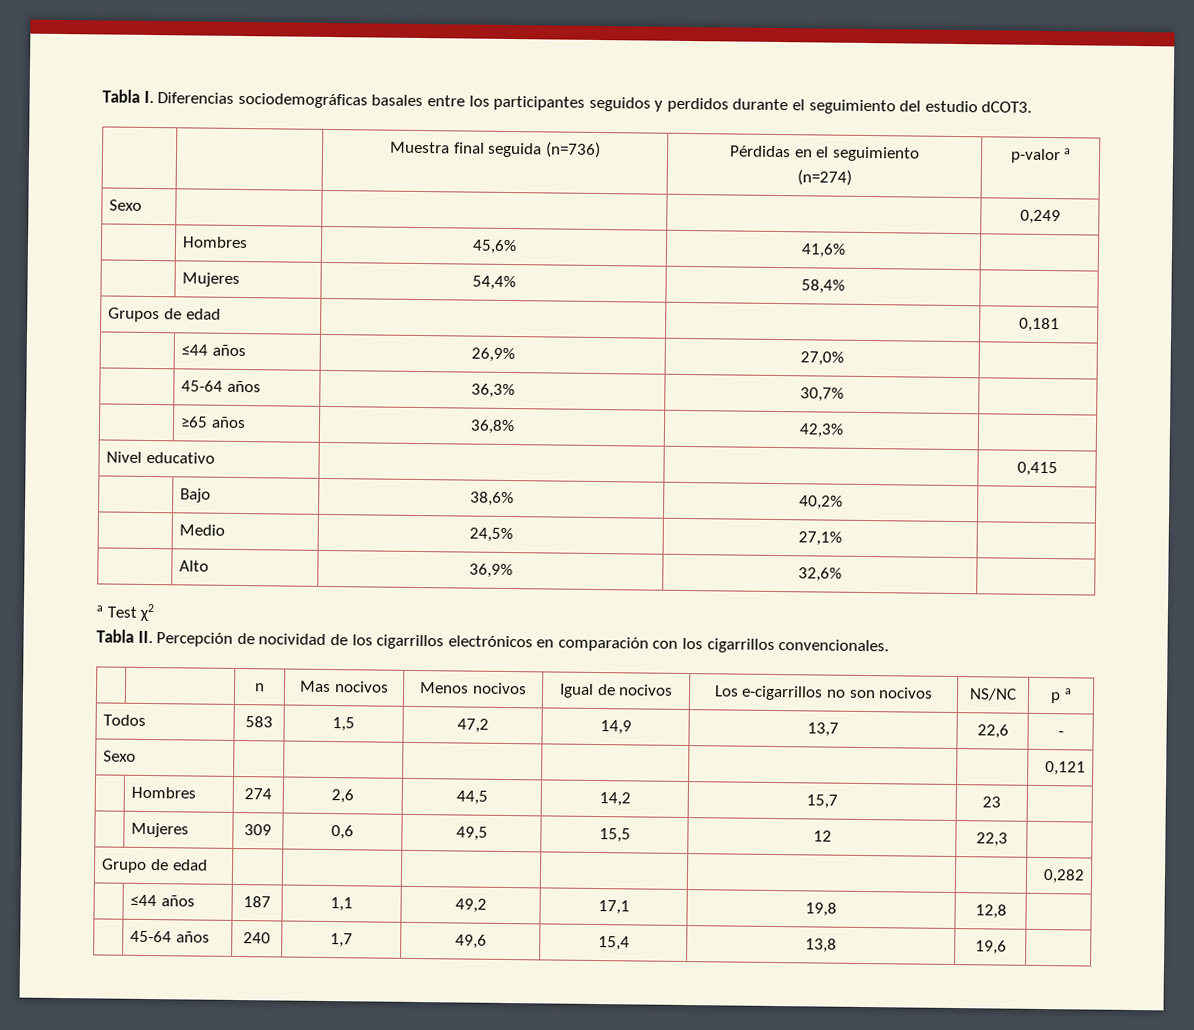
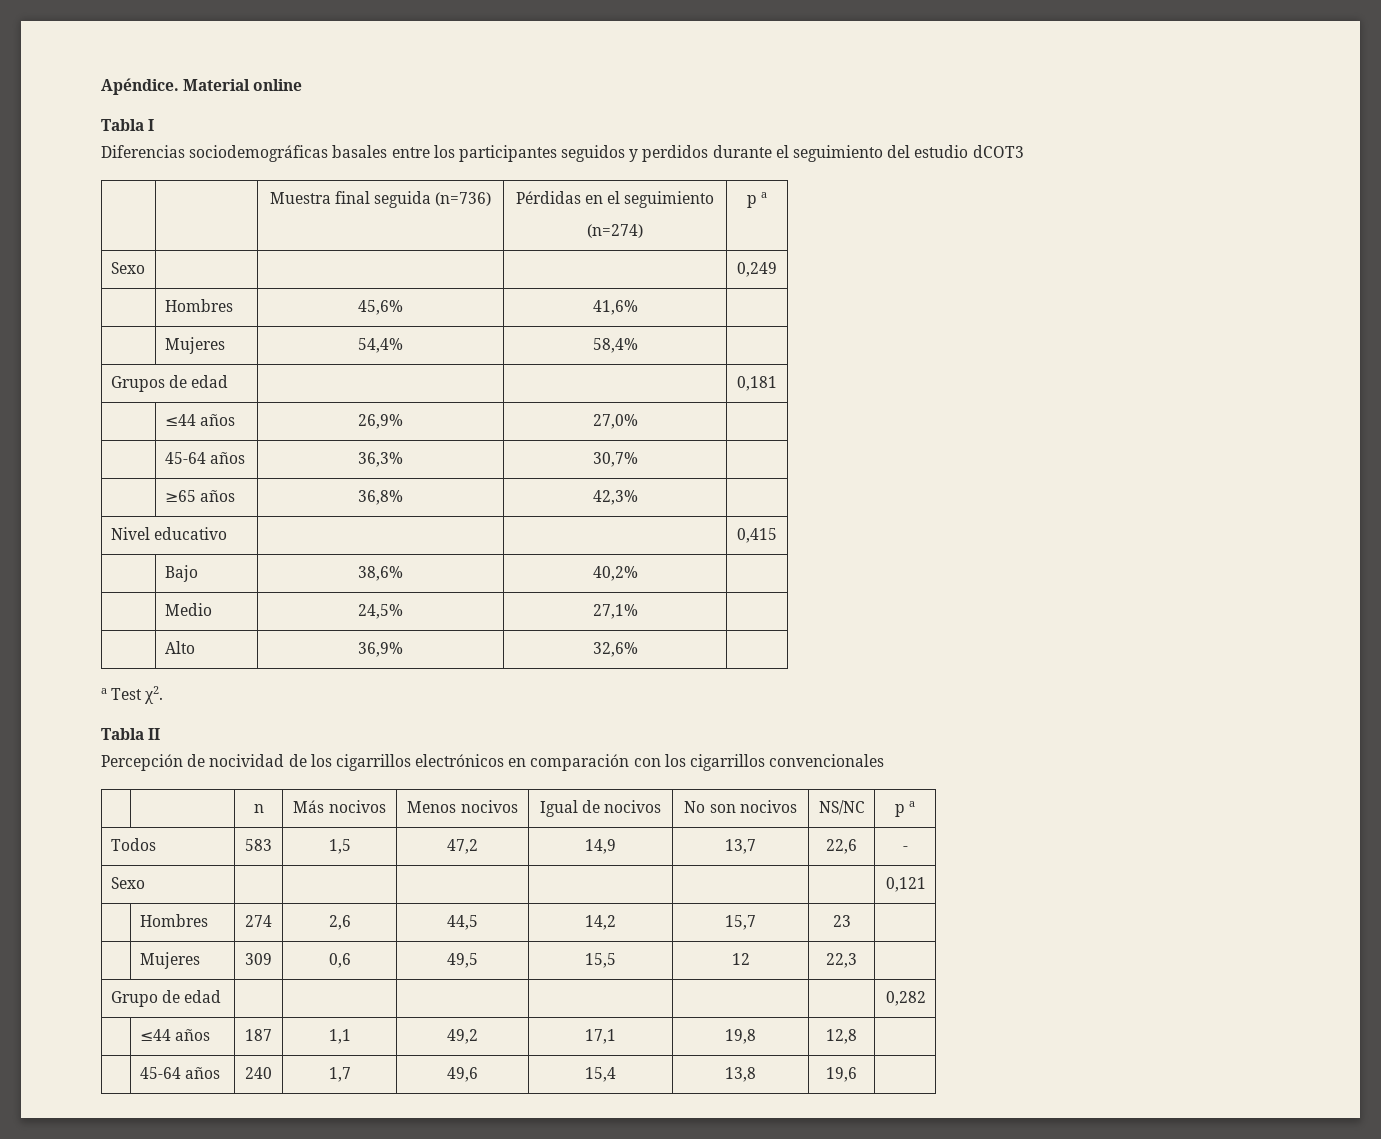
- Tabla I. Diferencias sociodemográficas basales entre los participantes seguidos y perdidos durante el seguimiento del estudio dCOT3.
+ Apéndice. Material online
+ Tabla I
+ Diferencias sociodemográficas basales entre los participantes seguidos y perdidos durante el seguimiento del estudio dCOT3
  | | Muestra final seguida (n=736) | Pérdidas en el seguimiento
- (n=274) | p-valor a
+ (n=274) | p a
- a Test χ2
- Tabla II. Percepción de nocividad de los cigarrillos electrónicos en comparación con los cigarrillos convencionales.
+ a Test χ2.
+ Tabla II
+ Percepción de nocividad de los cigarrillos electrónicos en comparación con los cigarrillos convencionales
- | | n | Mas nocivos | Menos nocivos | Igual de nocivos | Los e-cigarrillos no son nocivos | NS/NC | p a
+ | | n | Más nocivos | Menos nocivos | Igual de nocivos | No son nocivos | NS/NC | p a

